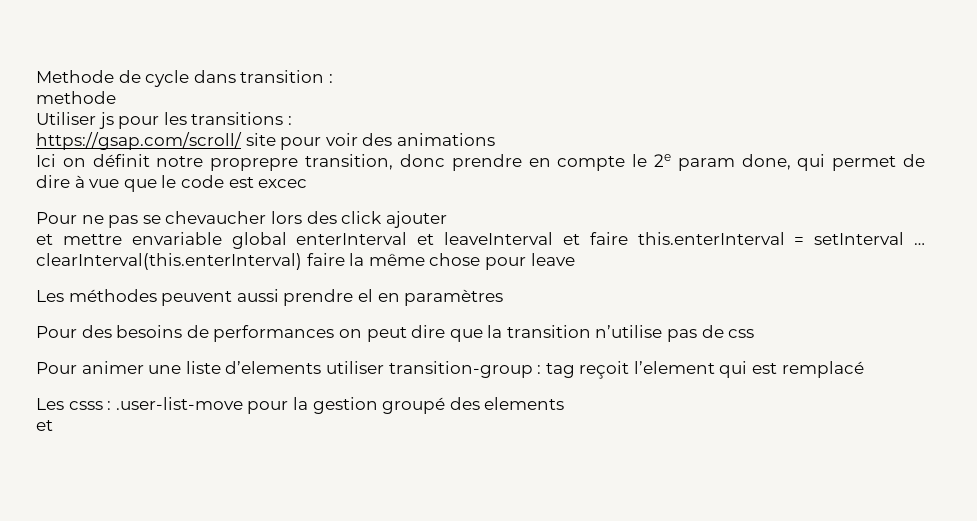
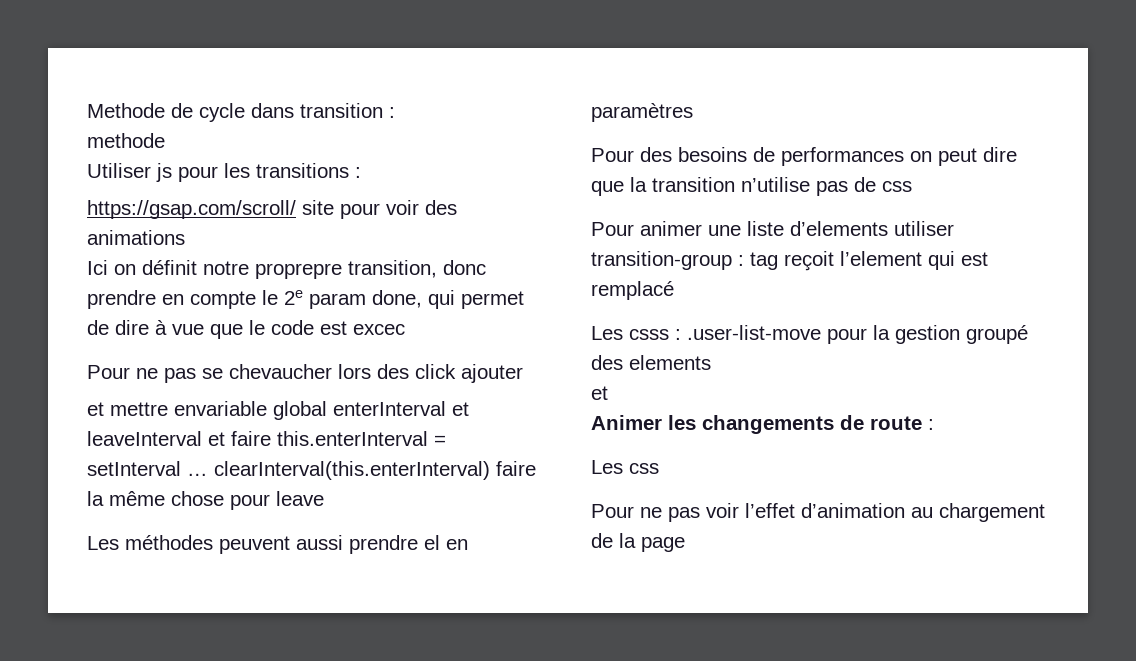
+ Animer les changements de route :
+ Les css
+ Pour ne pas voir l’effet d’animation au chargement de la page

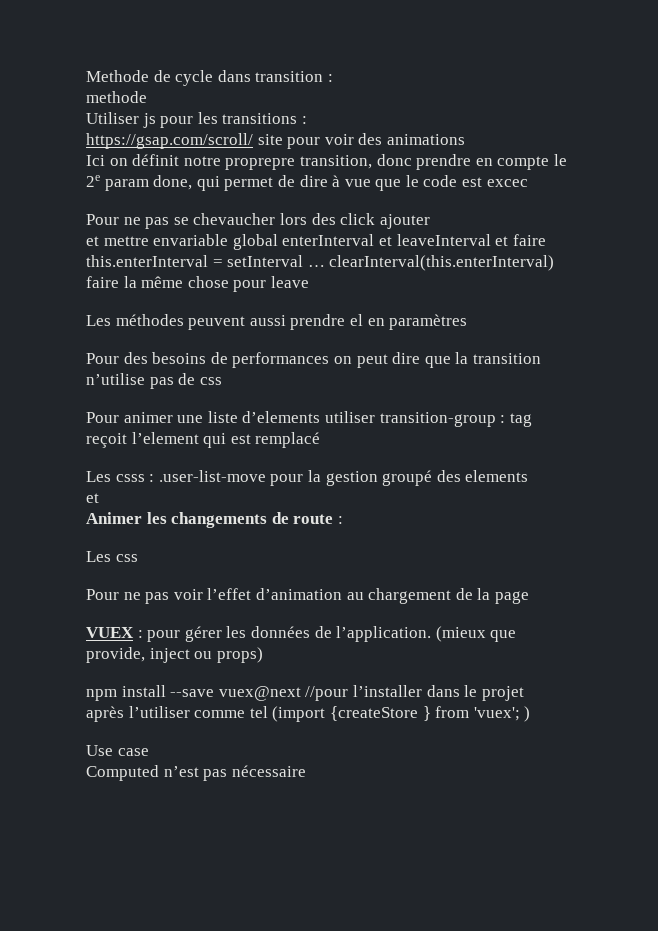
+ VUEX : pour gérer les données de l’application. (mieux que provide, inject ou props)
+ npm install --save vuex@next //pour l’installer dans le projet
+ après l’utiliser comme tel (import {createStore } from 'vuex'; )
+ Use case
+ Computed n’est pas nécessaire

